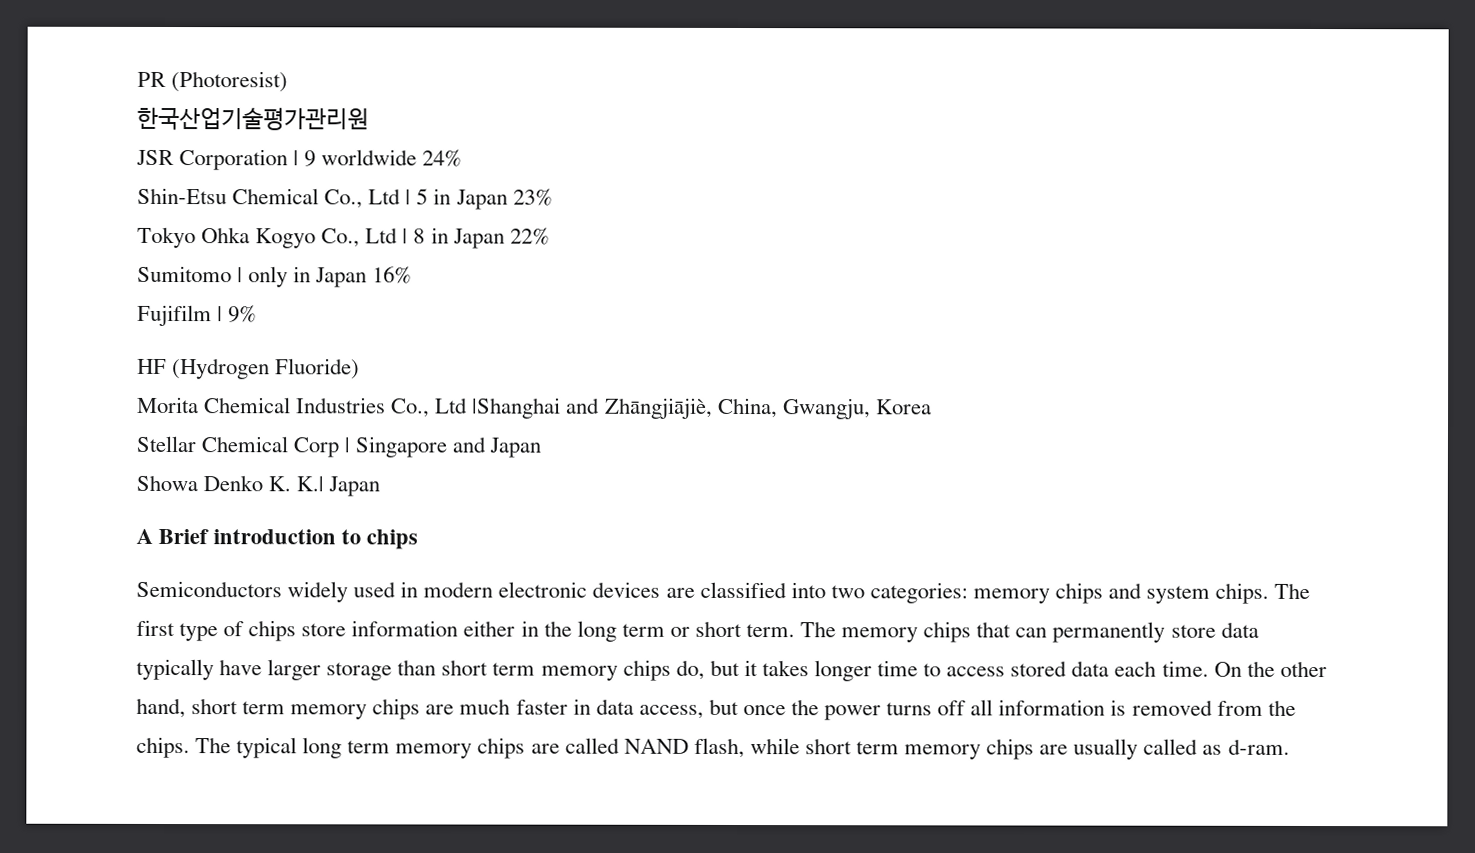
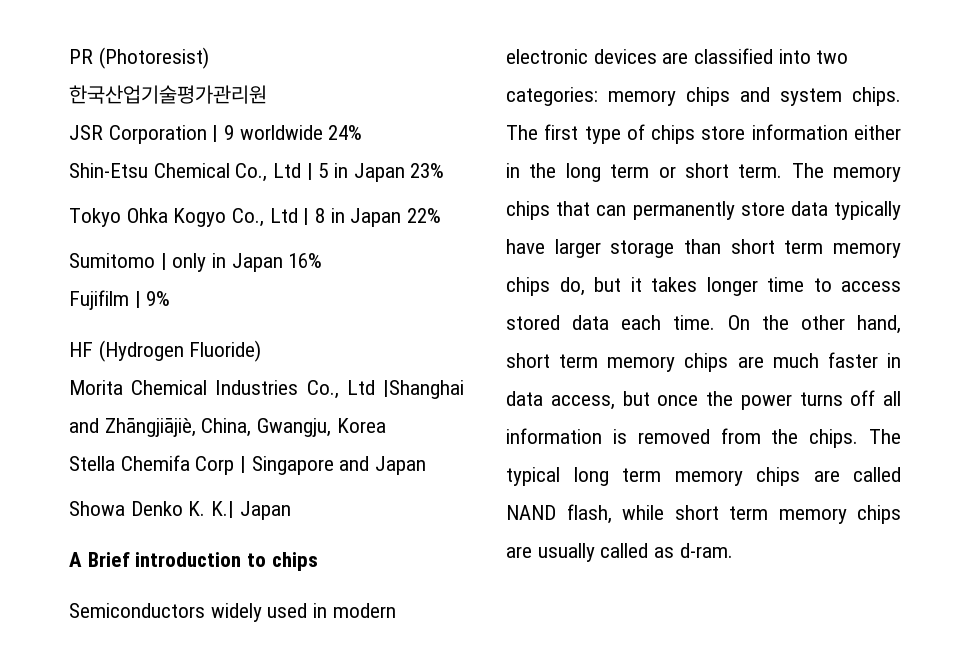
- Stellar Chemical Corp | Singapore and Japan
+ Stella Chemifa Corp | Singapore and Japan

